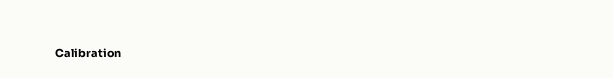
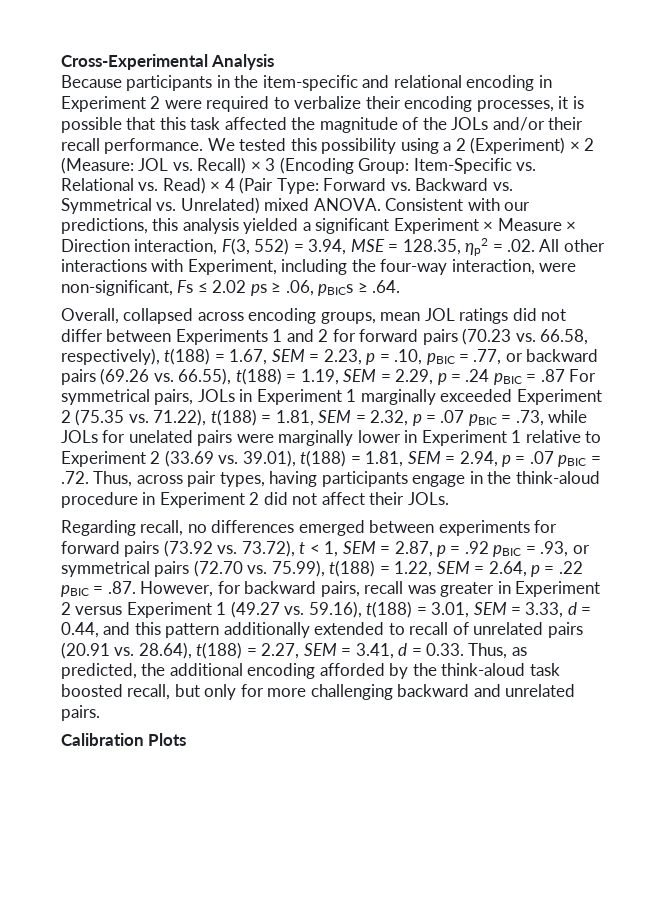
- Calibration
+ Cross-Experimental Analysis
+ Because participants in the item-specific and relational encoding in Experiment 2 were required to verbalize their encoding processes, it is possible that this task affected the magnitude of the JOLs and/or their recall performance. We tested this possibility using a 2 (Experiment) × 2 (Measure: JOL vs. Recall) × 3 (Encoding Group: Item-Specific vs. Relational vs. Read) × 4 (Pair Type: Forward vs. Backward vs. Symmetrical vs. Unrelated) mixed ANOVA. Consistent with our predictions, this analysis yielded a significant Experiment × Measure × Direction interaction, F(3, 552) = 3.94, MSE = 128.35, ηp2 = .02. All other interactions with Experiment, including the four-way interaction, were non-significant, Fs ≤ 2.02 ps ≥ .06, pBICs ≥ .64.
+ Overall, collapsed across encoding groups, mean JOL ratings did not differ between Experiments 1 and 2 for forward pairs (70.23 vs. 66.58, respectively), t(188) = 1.67, SEM = 2.23, p = .10, pBIC = .77, or backward pairs (69.26 vs. 66.55), t(188) = 1.19, SEM = 2.29, p = .24 pBIC = .87 For symmetrical pairs, JOLs in Experiment 1 marginally exceeded Experiment 2 (75.35 vs. 71.22), t(188) = 1.81, SEM = 2.32, p = .07 pBIC = .73, while JOLs for unelated pairs were marginally lower in Experiment 1 relative to Experiment 2 (33.69 vs. 39.01), t(188) = 1.81, SEM = 2.94, p = .07 pBIC = .72. Thus, across pair types, having participants engage in the think-aloud procedure in Experiment 2 did not affect their JOLs.
+ Regarding recall, no differences emerged between experiments for forward pairs (73.92 vs. 73.72), t < 1, SEM = 2.87, p = .92 pBIC = .93, or symmetrical pairs (72.70 vs. 75.99), t(188) = 1.22, SEM = 2.64, p = .22 pBIC = .87. However, for backward pairs, recall was greater in Experiment 2 versus Experiment 1 (49.27 vs. 59.16), t(188) = 3.01, SEM = 3.33, d = 0.44, and this pattern additionally extended to recall of unrelated pairs (20.91 vs. 28.64), t(188) = 2.27, SEM = 3.41, d = 0.33. Thus, as predicted, the additional encoding afforded by the think-aloud task boosted recall, but only for more challenging backward and unrelated pairs.
+ Calibration Plots

